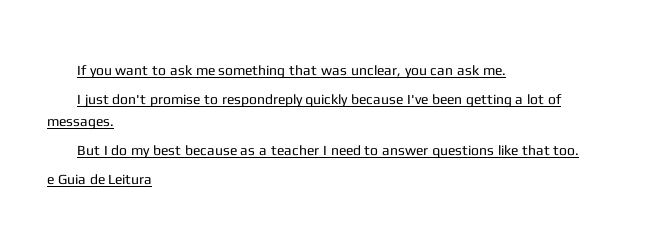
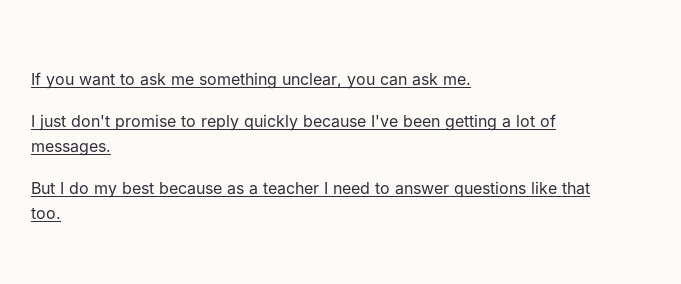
- If you want to ask me something that was unclear, you can ask me.
+ If you want to ask me something unclear, you can ask me.
- I just don't promise to respondreply quickly because I've been getting a lot of messages.
+ I just don't promise to reply quickly because I've been getting a lot of messages.
- e Guia de Leitura

